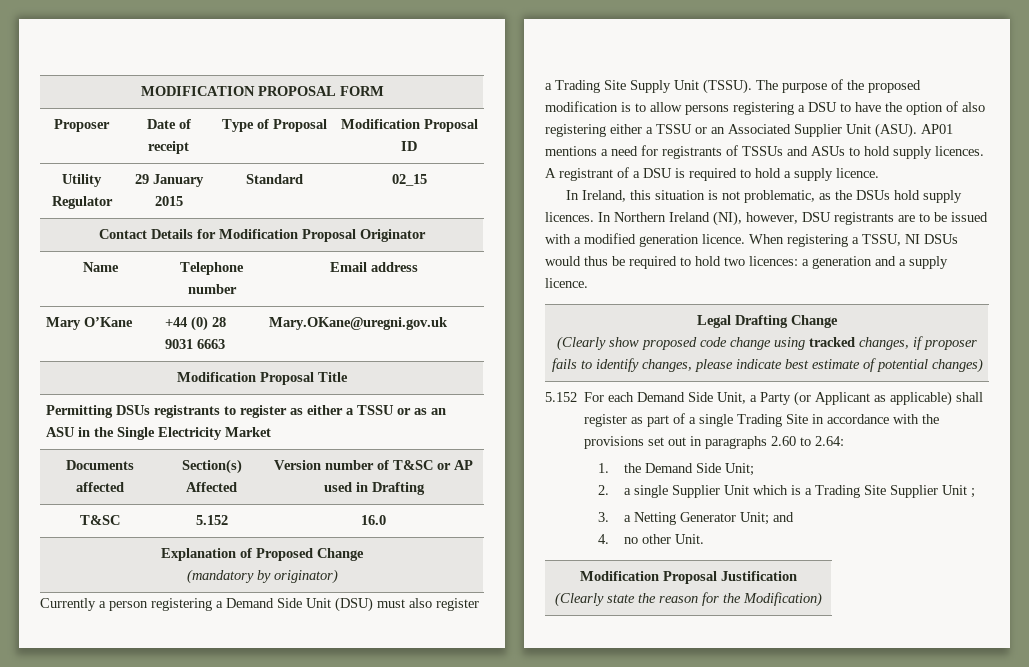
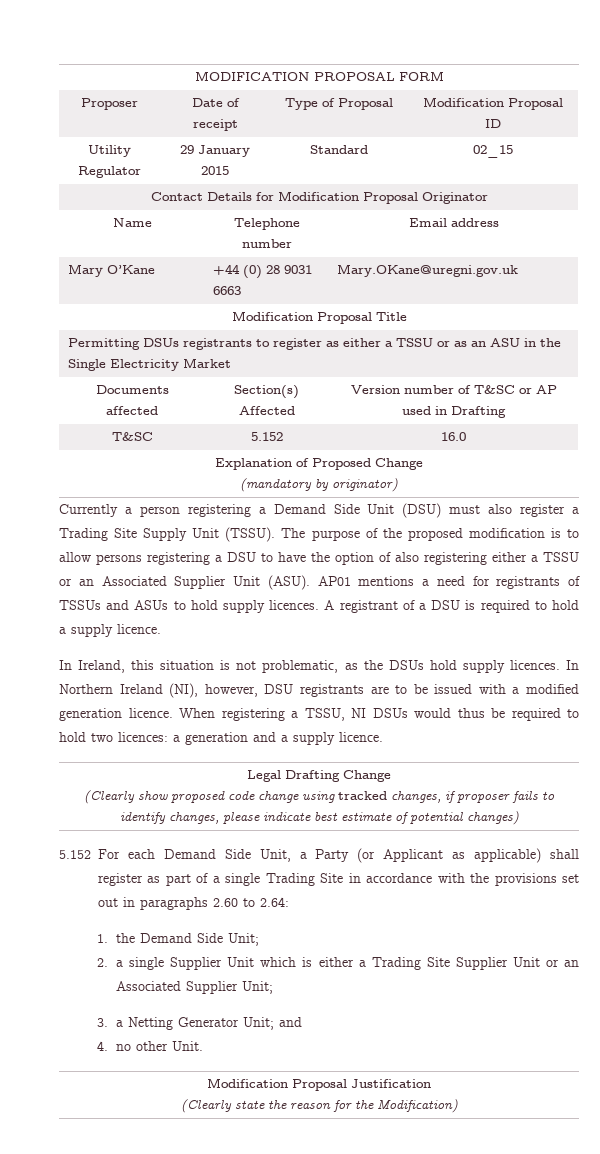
- 2. a single Supplier Unit which is a Trading Site Supplier Unit ;
+ 2. a single Supplier Unit which is either a Trading Site Supplier Unit or an Associated Supplier Unit;

